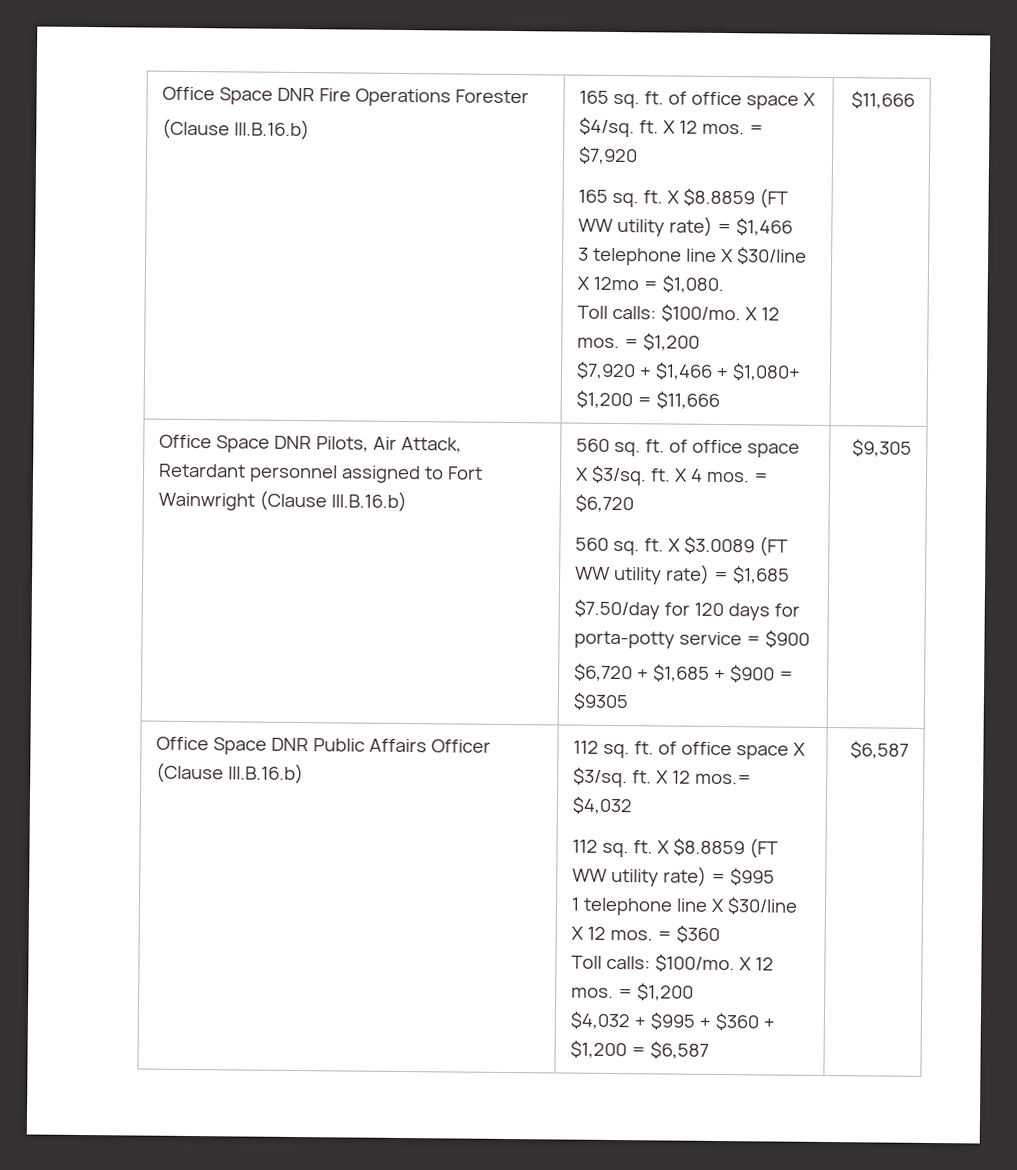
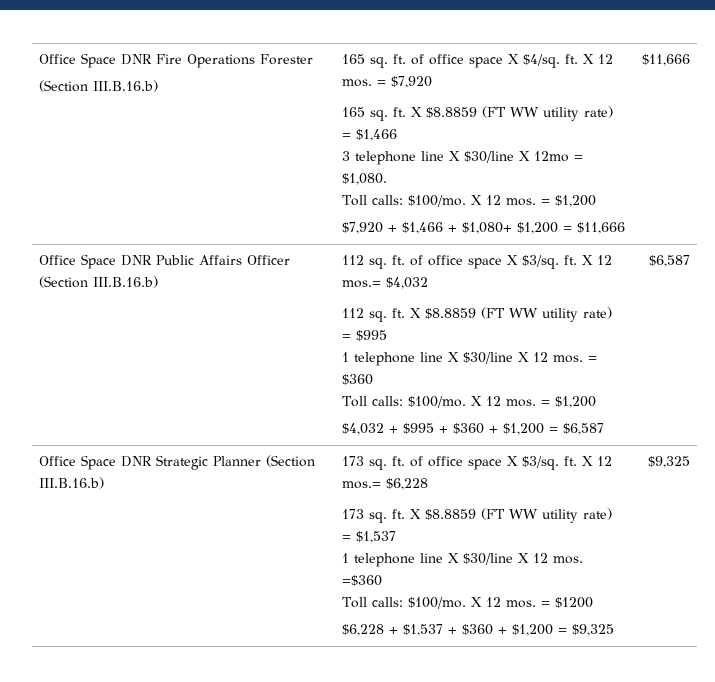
  Office Space DNR Fire Operations Forester
- (Clause III.B.16.b)
+ (Section III.B.16.b)
- Office Space DNR Pilots, Air Attack, Retardant personnel assigned to Fort Wainwright (Clause III.B.16.b) | 560 sq. ft. of office space X $3/sq. ft. X 4 mos. = $6,720
- 560 sq. ft. X $3.0089 (FT WW utility rate) = $1,685
- $7.50/day for 120 days for porta-potty service = $900
- $6,720 + $1,685 + $900 = $9305 | $9,305
- Office Space DNR Public Affairs Officer (Clause III.B.16.b)
+ Office Space DNR Public Affairs Officer (Section III.B.16.b)
+ Office Space DNR Strategic Planner (Section III.B.16.b) | 173 sq. ft. of office space X $3/sq. ft. X 12 mos.= $6,228
+ 173 sq. ft. X $8.8859 (FT WW utility rate) = $1,537
+ 1 telephone line X $30/line X 12 mos. =$360
+ Toll calls: $100/mo. X 12 mos. = $1200
+ $6,228 + $1,537 + $360 + $1,200 = $9,325 | $9,325

